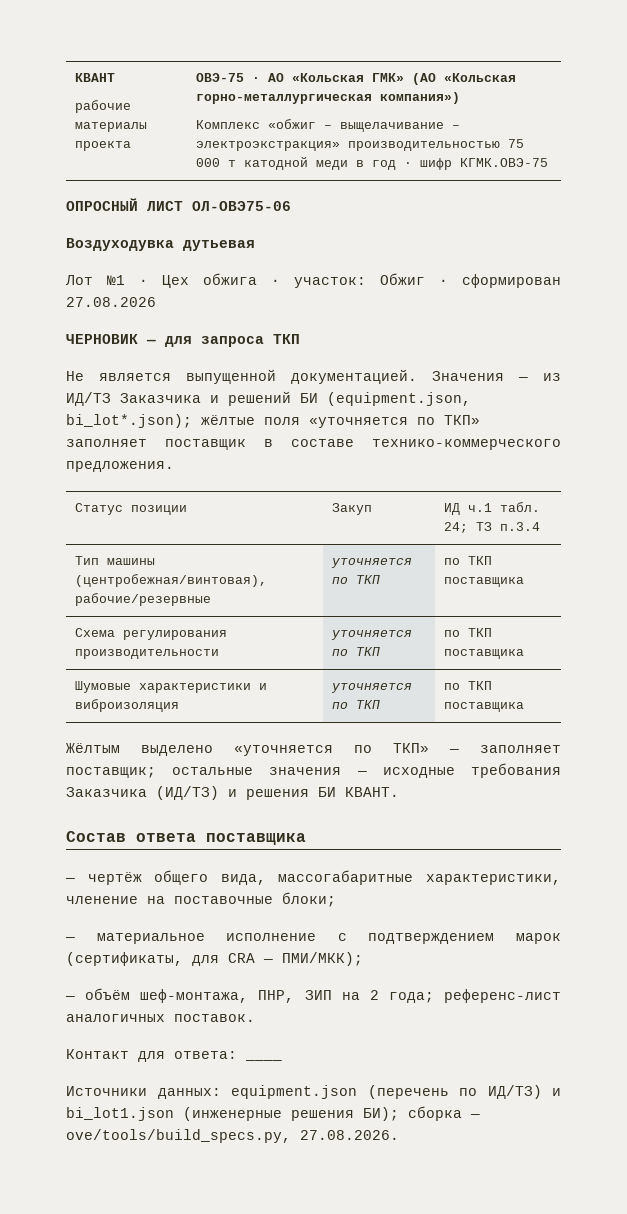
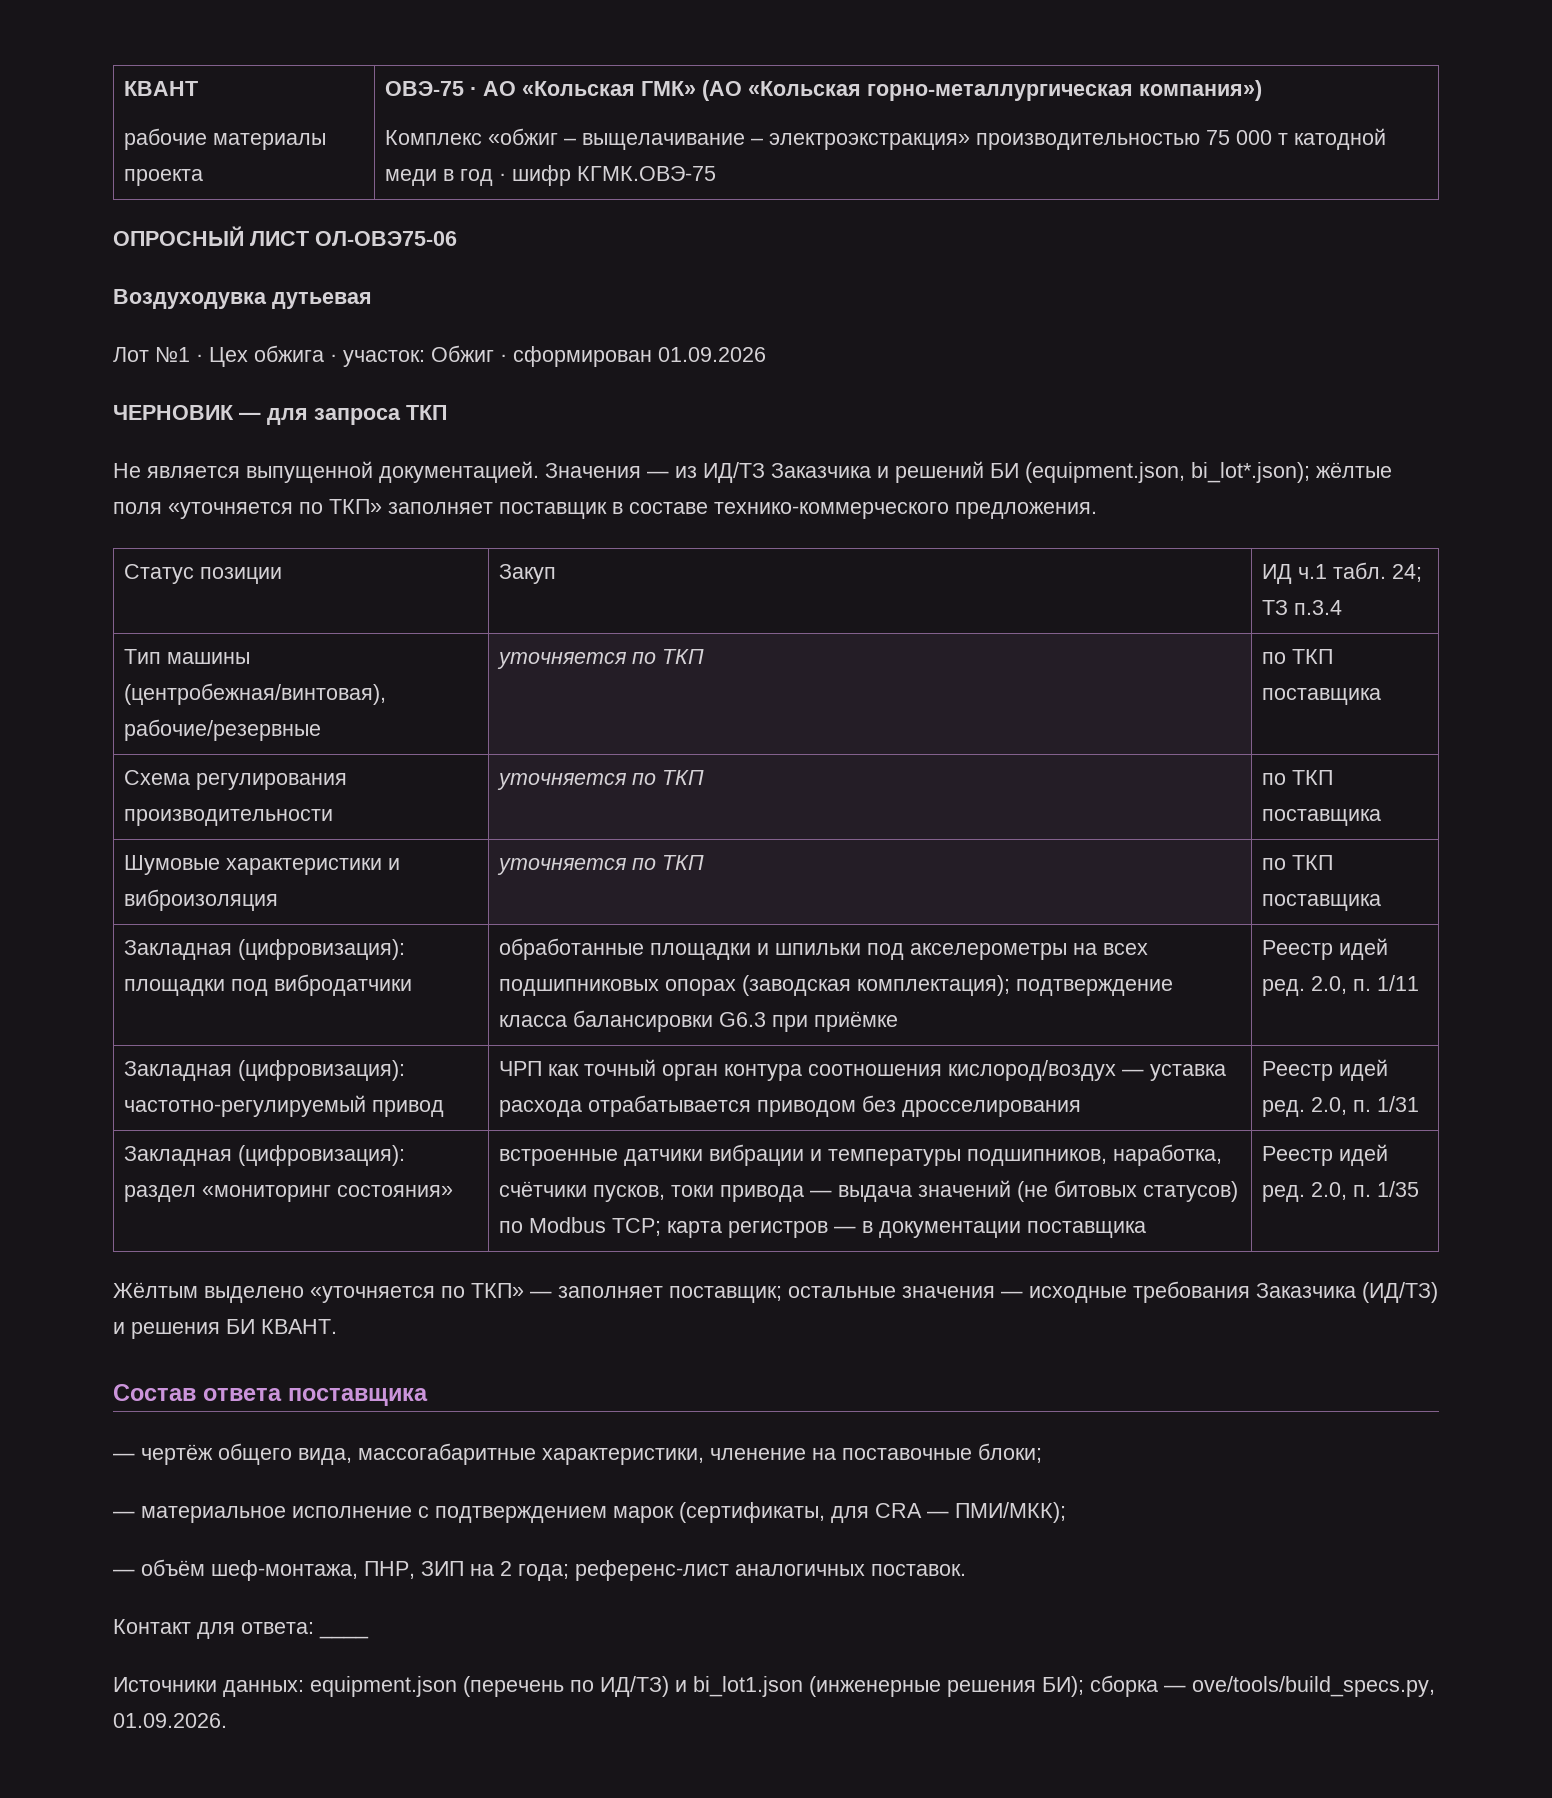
- Лот №1 · Цех обжига · участок: Обжиг · сформирован 27.08.2026
+ Лот №1 · Цех обжига · участок: Обжиг · сформирован 01.09.2026
+ Закладная (цифровизация): площадки под вибродатчики | обработанные площадки и шпильки под акселерометры на всех подшипниковых опорах (заводская комплектация); подтверждение класса балансировки G6.3 при приёмке | Реестр идей ред. 2.0, п. 1/11
+ Закладная (цифровизация): частотно-регулируемый привод | ЧРП как точный орган контура соотношения кислород/воздух — уставка расхода отрабатывается приводом без дросселирования | Реестр идей ред. 2.0, п. 1/31
+ Закладная (цифровизация): раздел «мониторинг состояния» | встроенные датчики вибрации и температуры подшипников, наработка, счётчики пусков, токи привода — выдача значений (не битовых статусов) по Modbus TCP; карта регистров — в документации поставщика | Реестр идей ред. 2.0, п. 1/35
- Источники данных: equipment.json (перечень по ИД/ТЗ) и bi_lot1.json (инженерные решения БИ); сборка — ove/tools/build_specs.py, 27.08.2026.
+ Источники данных: equipment.json (перечень по ИД/ТЗ) и bi_lot1.json (инженерные решения БИ); сборка — ove/tools/build_specs.py, 01.09.2026.

